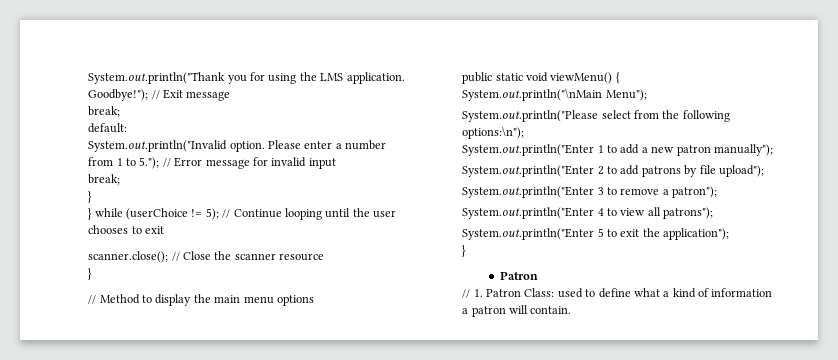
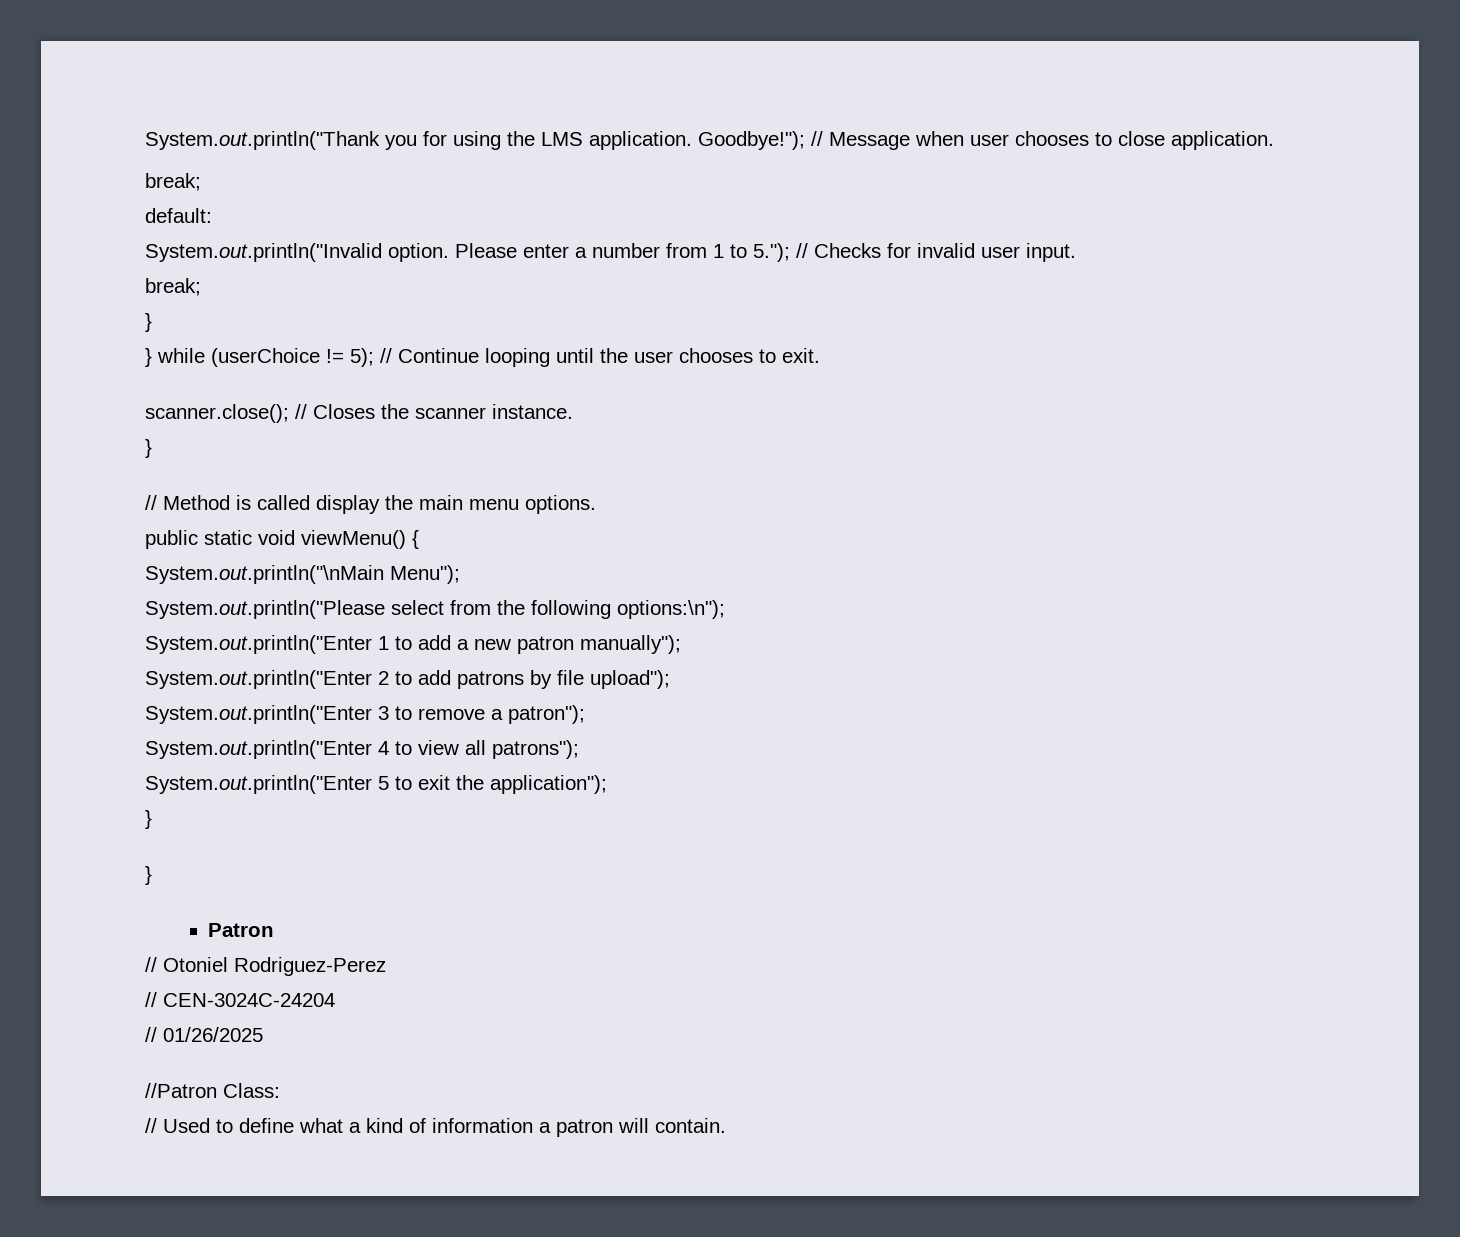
- Goodbye!"); // Exit message
+ Goodbye!"); // Message when user chooses to close application.
- Please enter a number from 1 to 5."); // Error message for invalid input
+ Please enter a number from 1 to 5."); // Checks for invalid user input.
- } while (userChoice != 5); // Continue looping until the user chooses to exit
+ } while (userChoice != 5); // Continue looping until the user chooses to exit.
- scanner.close(); // Close the scanner resource
+ scanner.close(); // Closes the scanner instance.
- // Method to display the main menu options
+ // Method is called display the main menu options.
  System.out.println("Enter 5 to exit the application");
+ }
- // 1. Patron Class: used to define what a kind of information a patron will contain.
+ // Otoniel Rodriguez-Perez
+ // CEN-3024C-24204
+ // 01/26/2025
+ //Patron Class:
+ // Used to define what a kind of information a patron will contain.

